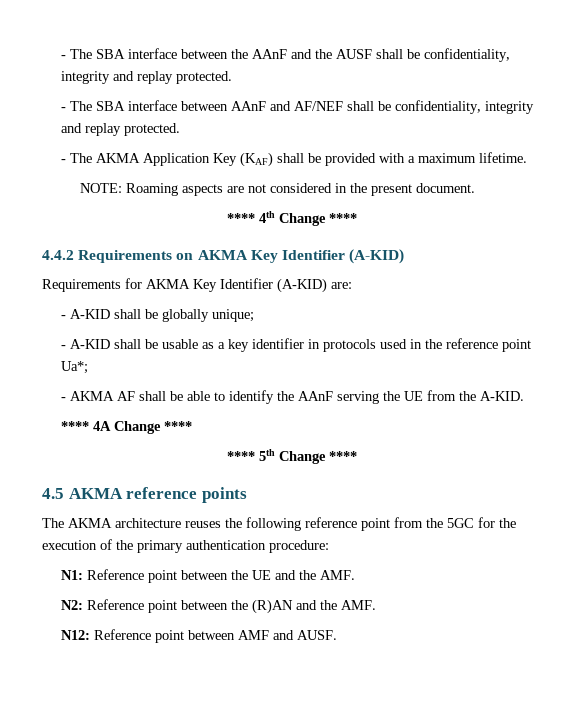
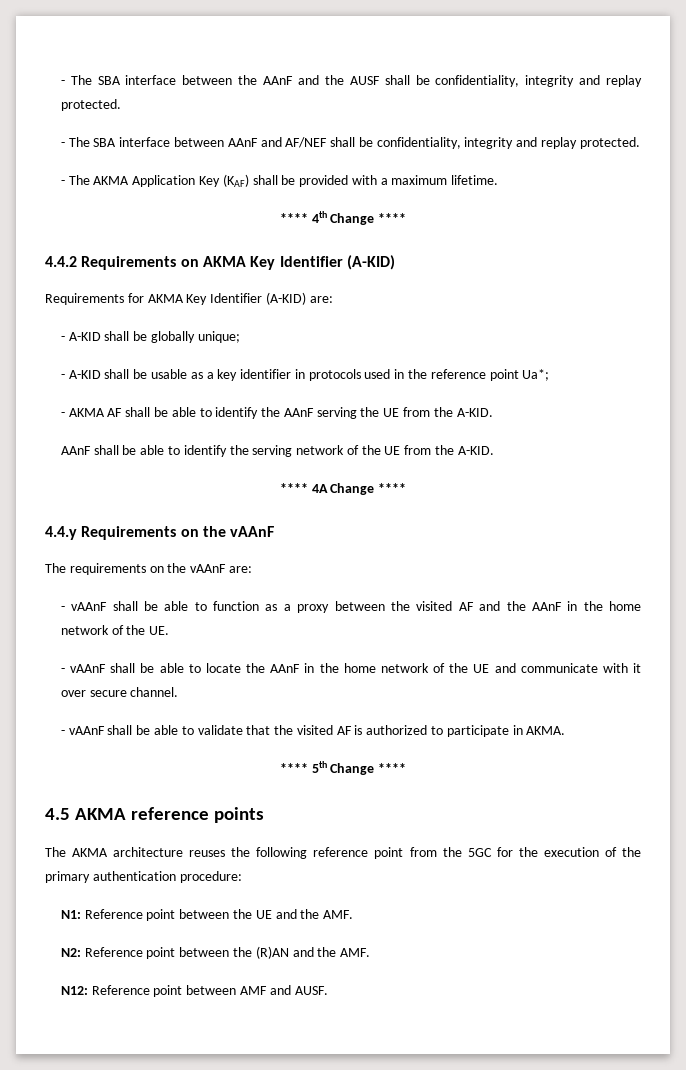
- NOTE: Roaming aspects are not considered in the present document.
+ AAnF shall be able to identify the serving network of the UE from the A-KID.
  **** 4A Change ****
+ 4.4.y Requirements on the vAAnF
+ The requirements on the vAAnF are:
+ - vAAnF shall be able to function as a proxy between the visited AF and the AAnF in the home network of the UE.
+ - vAAnF shall be able to locate the AAnF in the home network of the UE and communicate with it over secure channel.
+ - vAAnF shall be able to validate that the visited AF is authorized to participate in AKMA.

